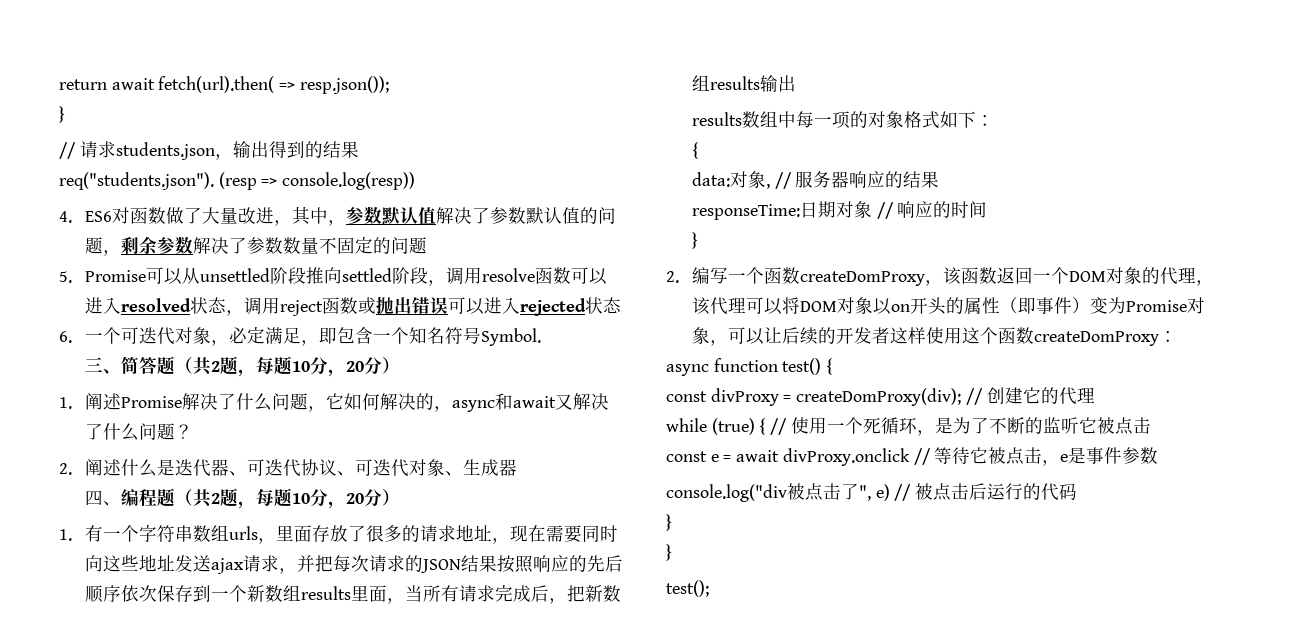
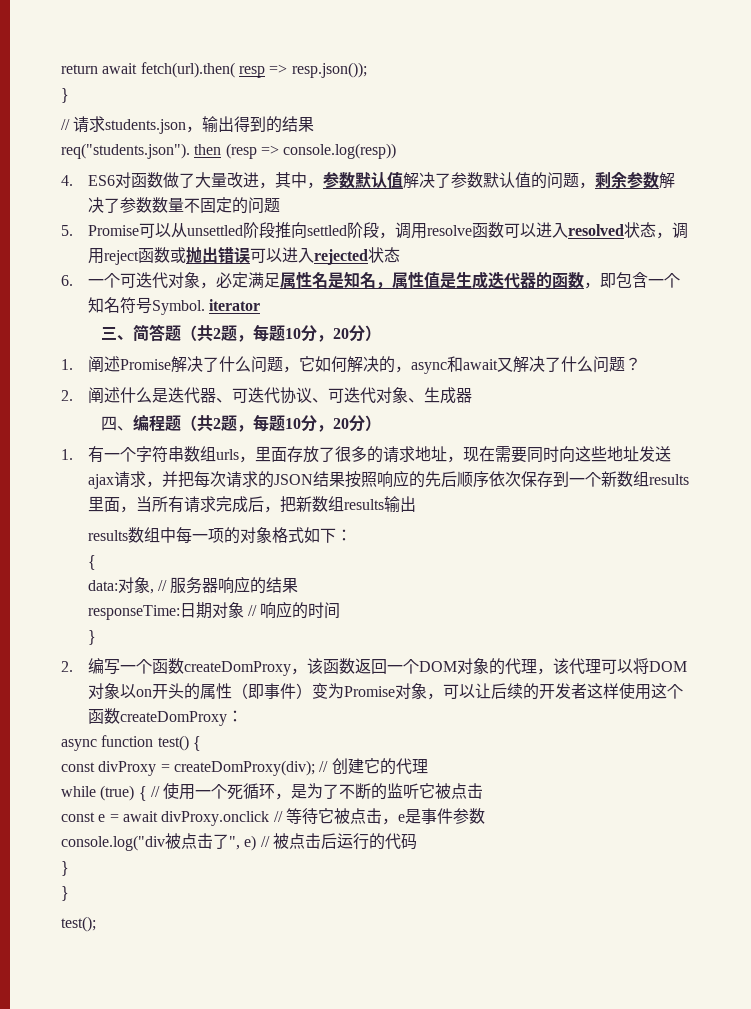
- return await fetch(url).then( => resp.json());
+ return await fetch(url).then( resp => resp.json());
- req("students.json"). (resp => console.log(resp))
+ req("students.json"). then (resp => console.log(resp))
- 6.一个可迭代对象，必定满足，即包含一个知名符号Symbol.
+ 6.一个可迭代对象，必定满足属性名是知名，属性值是生成迭代器的函数，即包含一个知名符号Symbol. iterator

